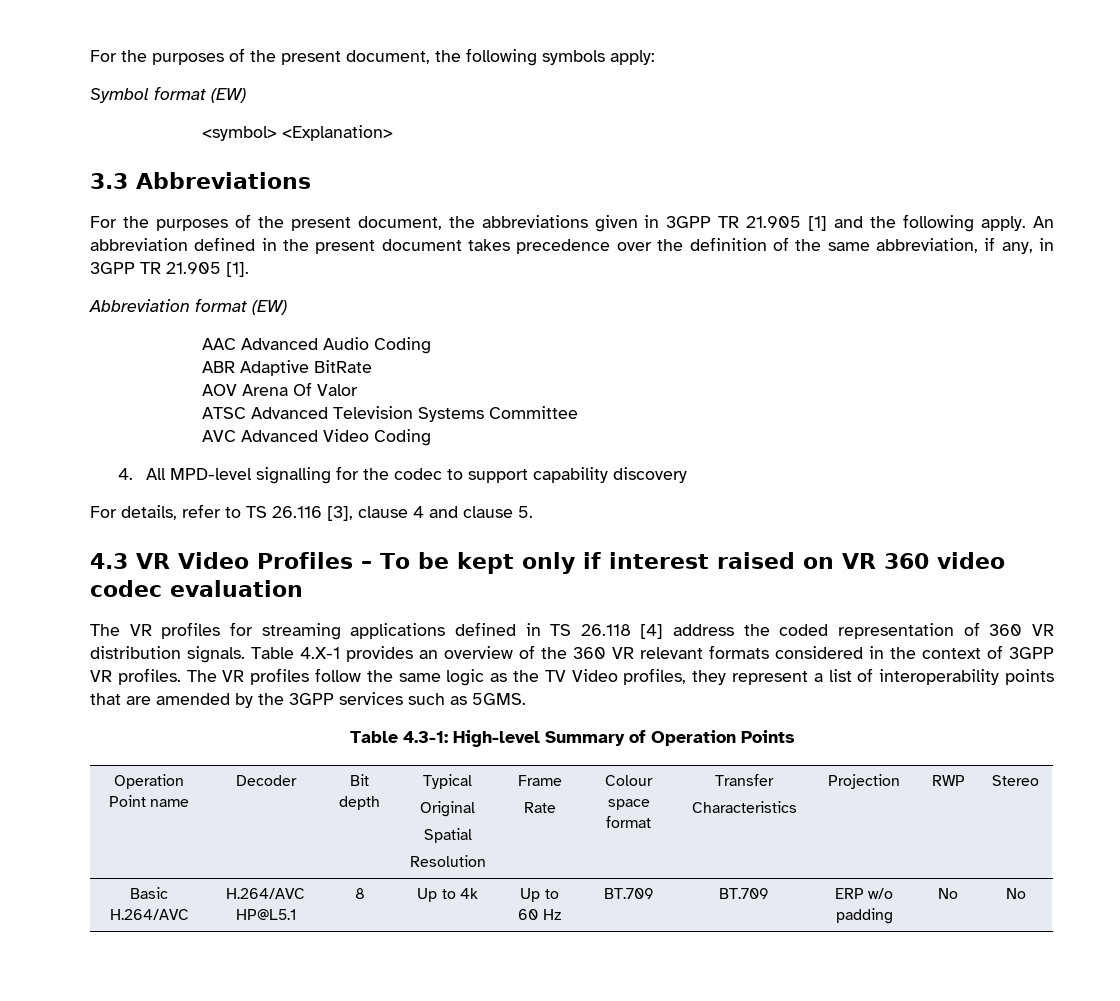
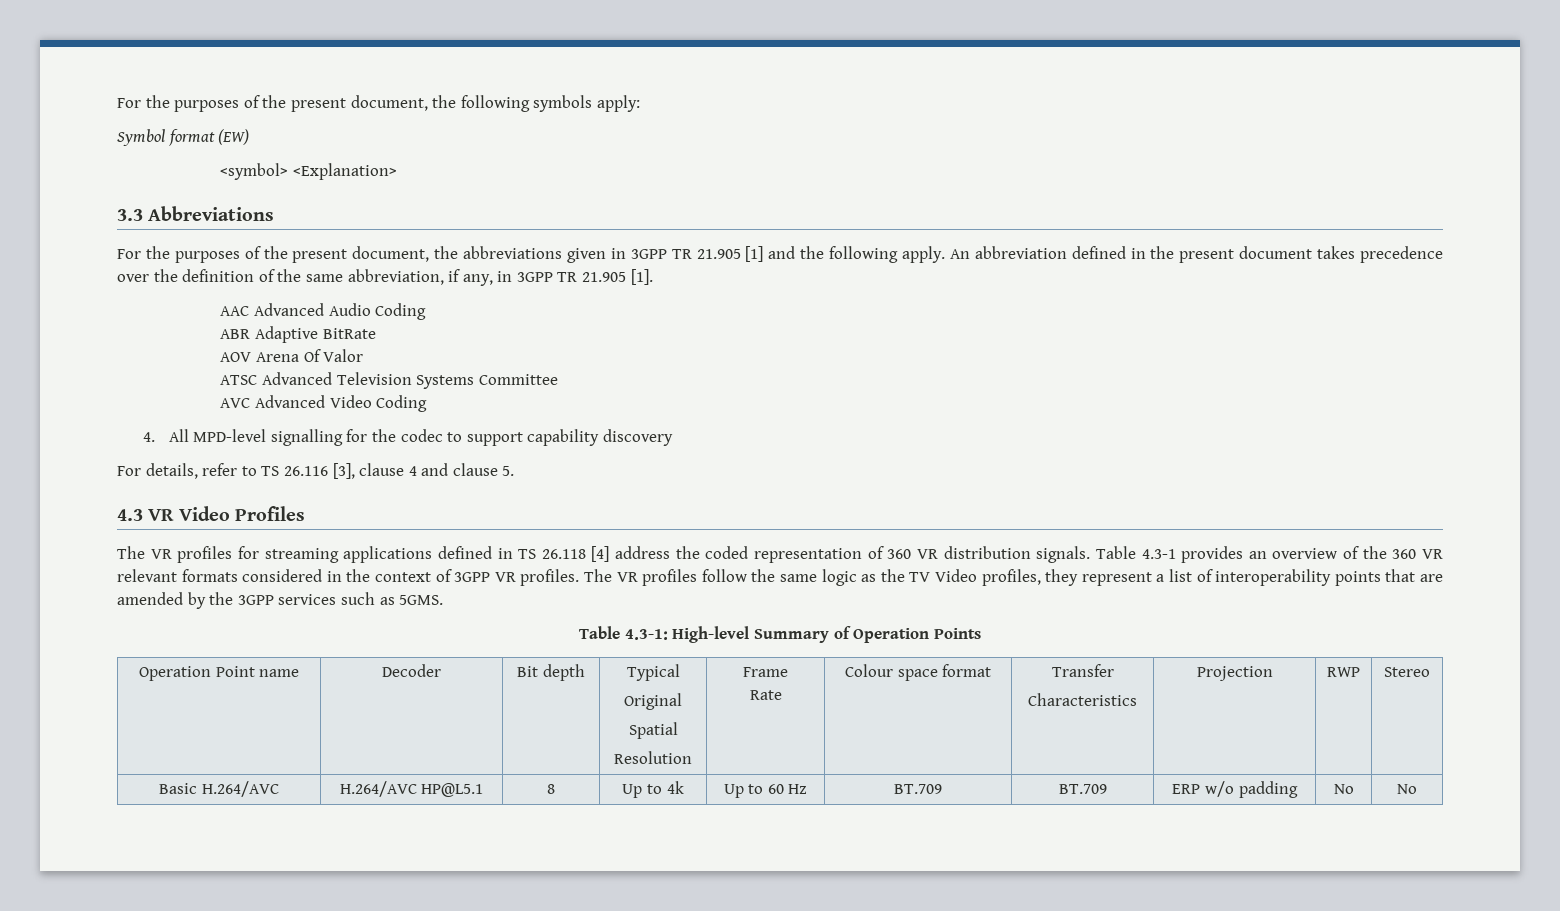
- Abbreviation format (EW)
- 4.3 VR Video Profiles – To be kept only if interest raised on VR 360 video codec evaluation
+ 4.3 VR Video Profiles
- Table 4.X-1 provides an overview of the 360 VR relevant formats considered in the context of 3GPP VR profiles.
+ Table 4.3-1 provides an overview of the 360 VR relevant formats considered in the context of 3GPP VR profiles.

